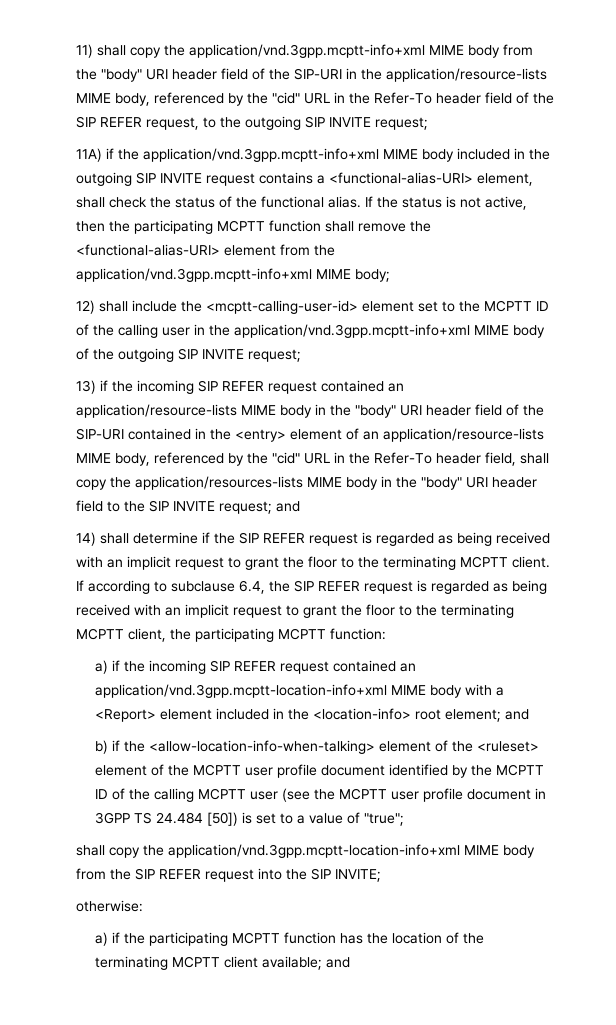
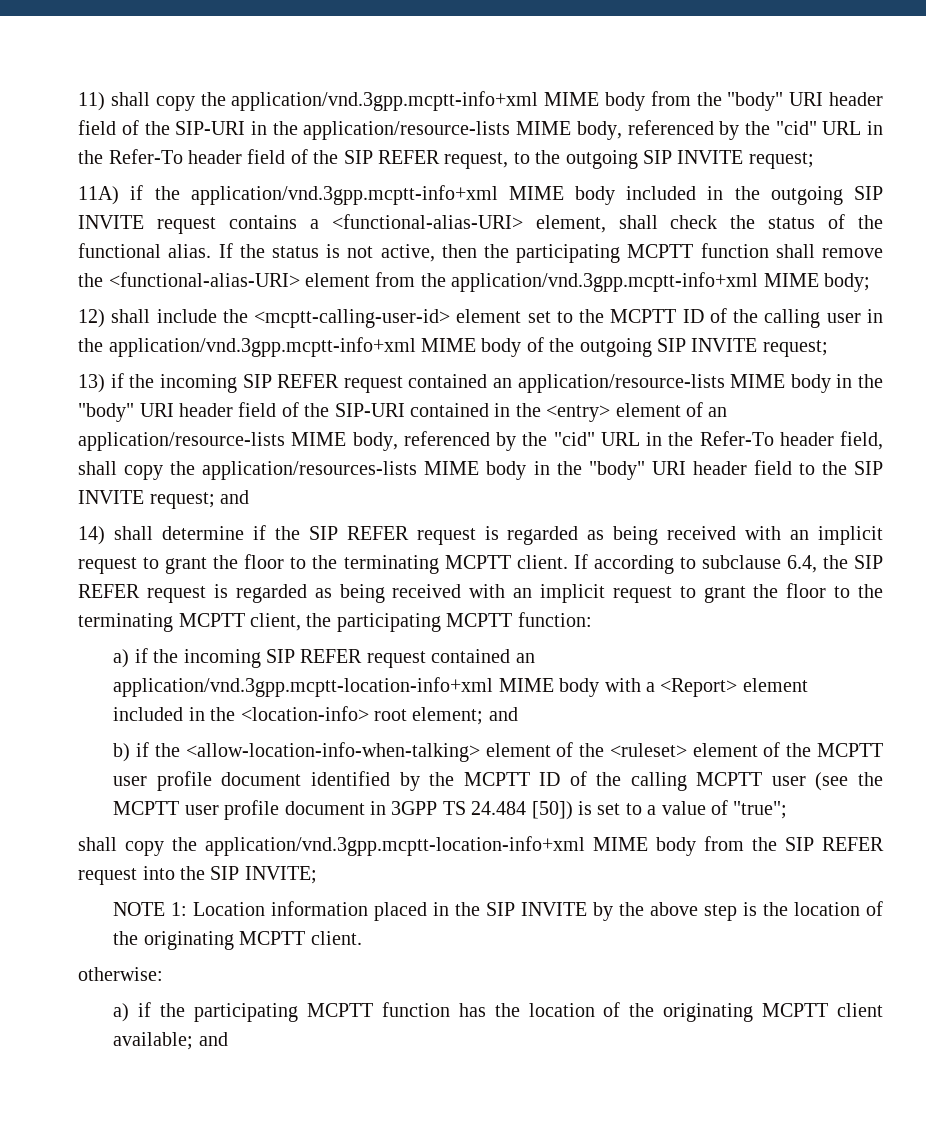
+ NOTE 1: Location information placed in the SIP INVITE by the above step is the location of the originating MCPTT client.
- a) if the participating MCPTT function has the location of the terminating MCPTT client available; and
+ a) if the participating MCPTT function has the location of the originating MCPTT client available; and

